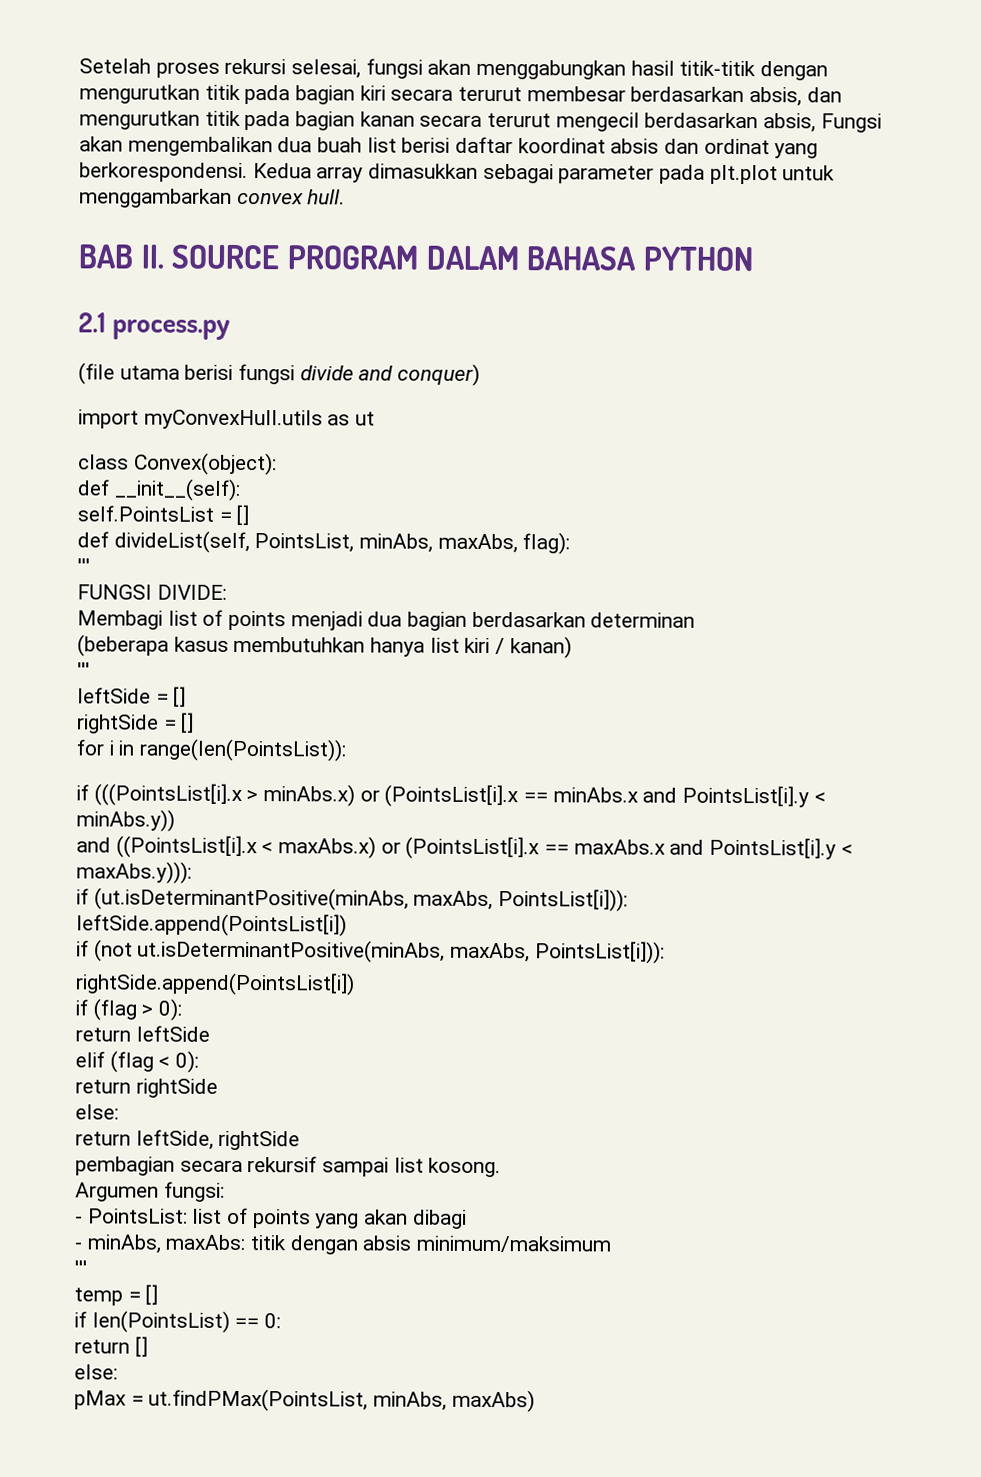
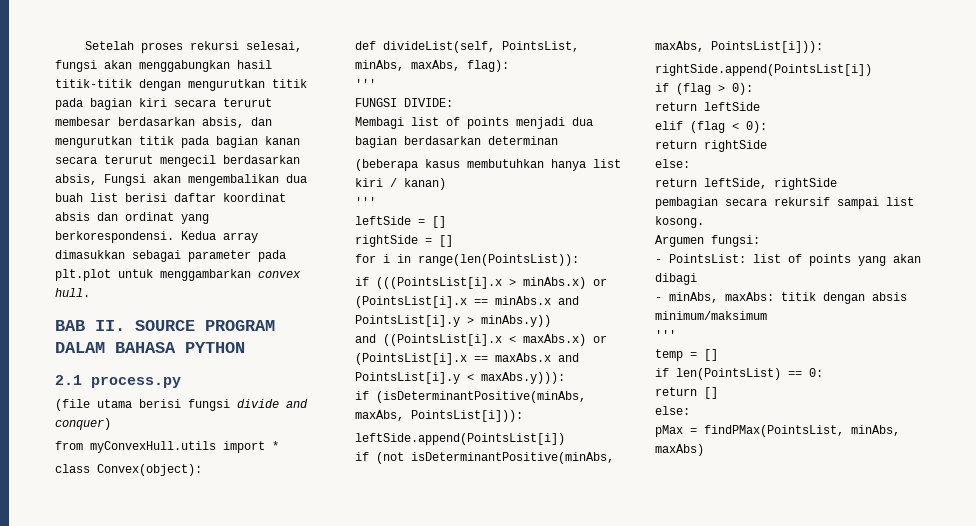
- import myConvexHull.utils as ut
+ from myConvexHull.utils import *
  class Convex(object):
- def __init__(self):
- self.PointsList = []
- if (((PointsList[i].x > minAbs.x) or (PointsList[i].x == minAbs.x and PointsList[i].y < minAbs.y))
+ if (((PointsList[i].x > minAbs.x) or (PointsList[i].x == minAbs.x and PointsList[i].y > minAbs.y))
- if (ut.isDeterminantPositive(minAbs, maxAbs, PointsList[i])):
+ if (isDeterminantPositive(minAbs, maxAbs, PointsList[i])):
- if (not ut.isDeterminantPositive(minAbs, maxAbs, PointsList[i])):
+ if (not isDeterminantPositive(minAbs, maxAbs, PointsList[i])):
- pMax = ut.findPMax(PointsList, minAbs, maxAbs)
+ pMax = findPMax(PointsList, minAbs, maxAbs)

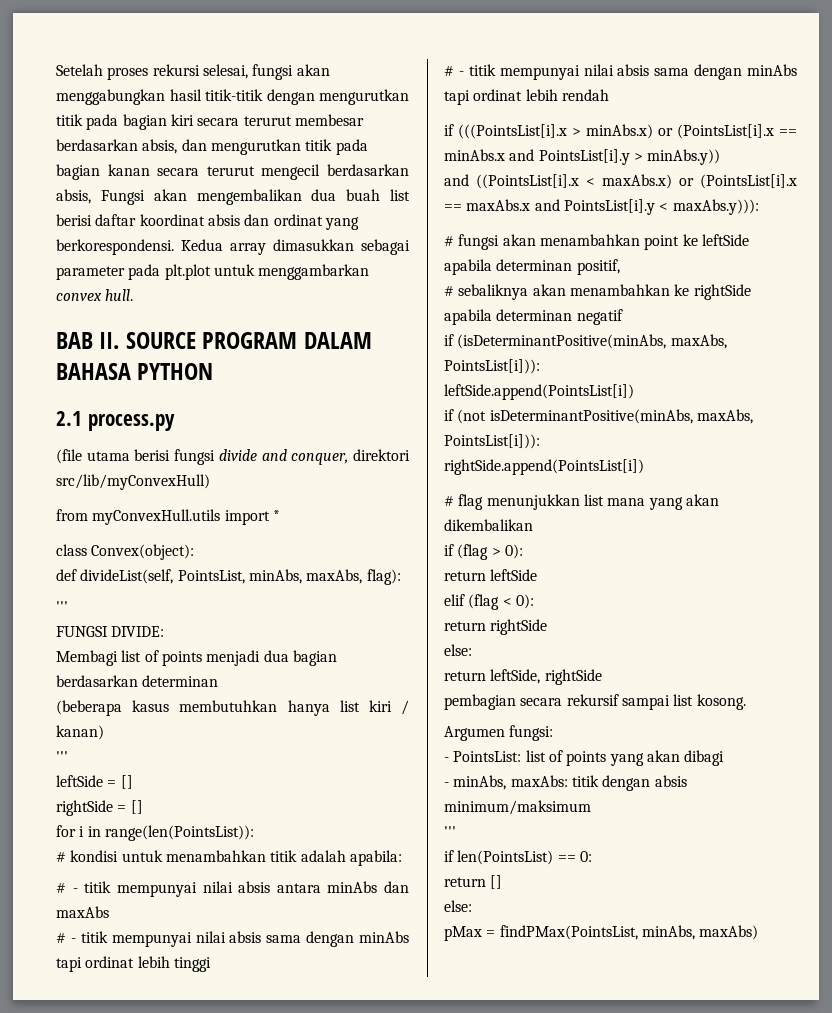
- (file utama berisi fungsi divide and conquer)
+ (file utama berisi fungsi divide and conquer, direktori src/lib/myConvexHull)
+ # kondisi untuk menambahkan titik adalah apabila:
+ # - titik mempunyai nilai absis antara minAbs dan maxAbs
+ # - titik mempunyai nilai absis sama dengan minAbs tapi ordinat lebih tinggi
+ # - titik mempunyai nilai absis sama dengan minAbs tapi ordinat lebih rendah
+ # fungsi akan menambahkan point ke leftSide apabila determinan positif,
+ # sebaliknya akan menambahkan ke rightSide apabila determinan negatif
+ # flag menunjukkan list mana yang akan dikembalikan
- temp = []

